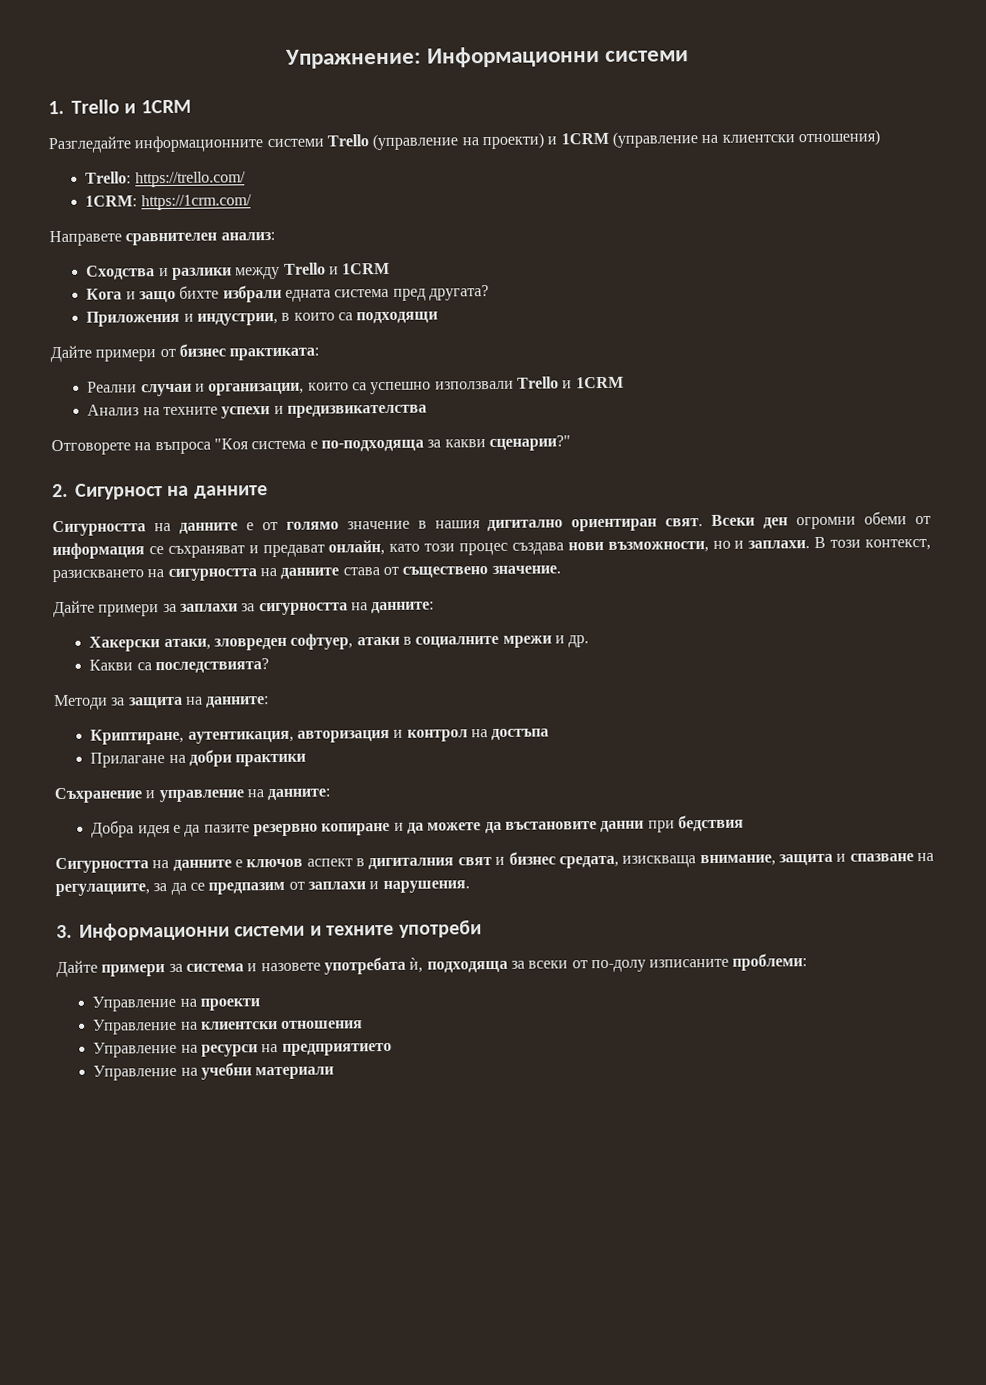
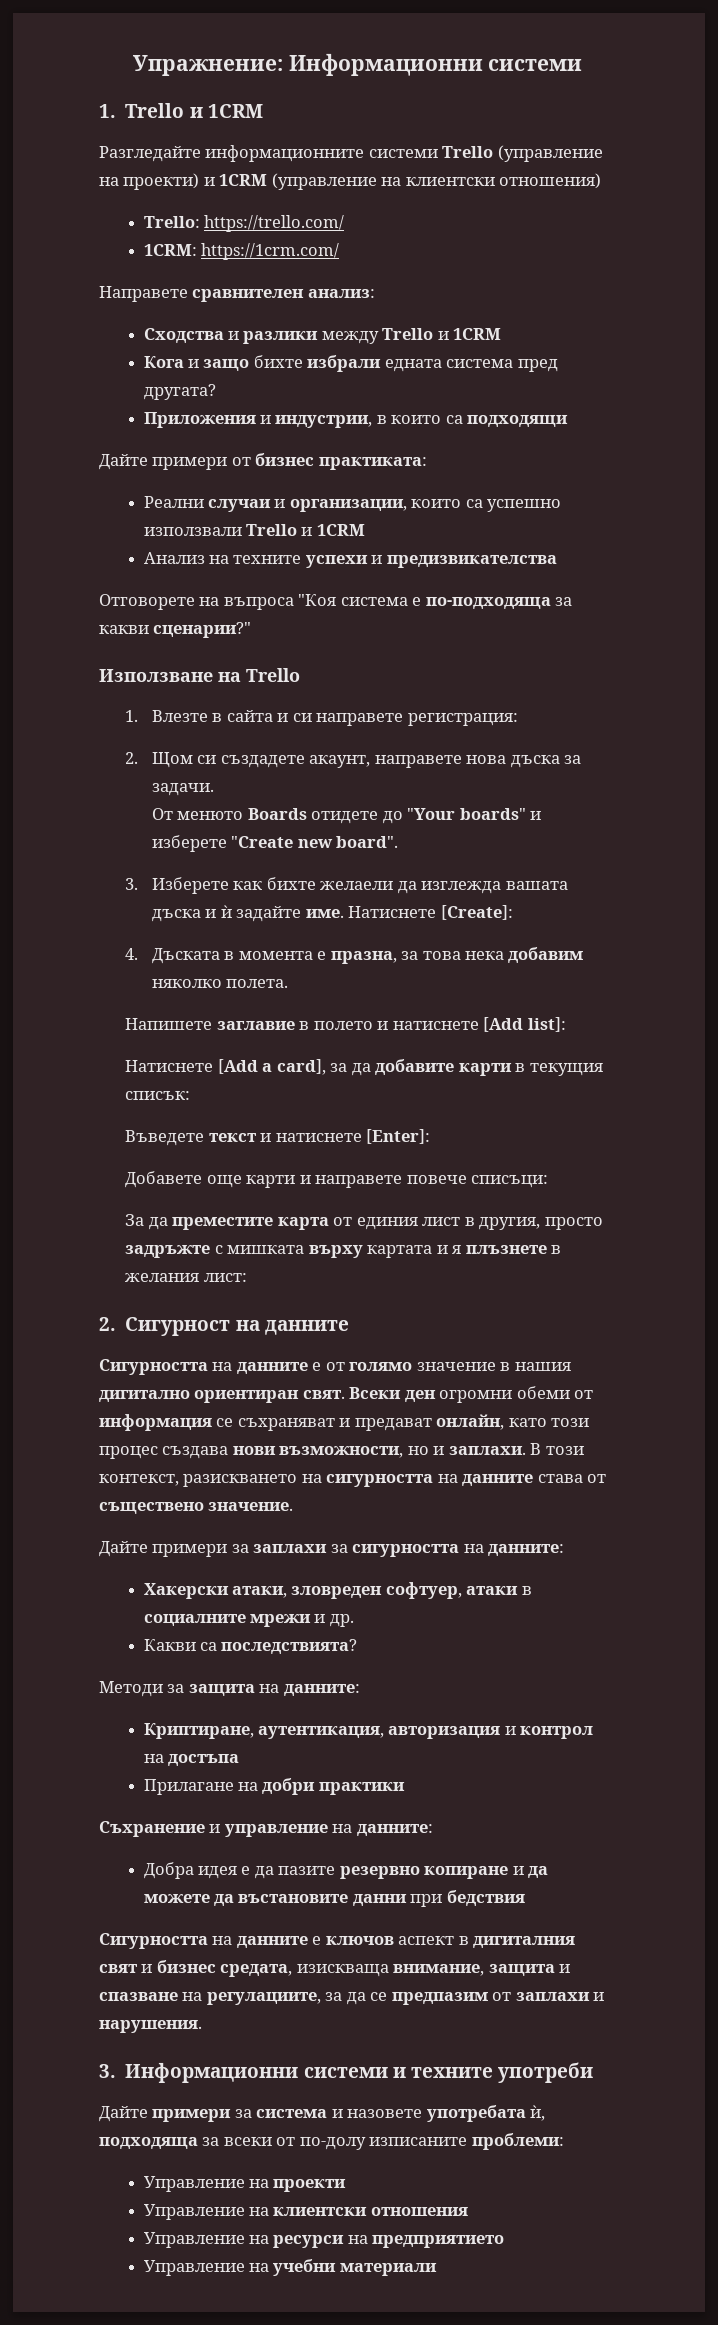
+ Използване на Trello
+ 1. Влезте в сайта и си направете регистрация:
+ 2. Щом си създадете акаунт, направете нова дъска за задачи.
+ От менюто Boards отидете до "Your boards" и изберете "Create new board".
+ 3. Изберете как бихте желаели да изглежда вашата дъска и ѝ задайте име. Натиснете [Create]:
+ 4. Дъската в момента е празна, за това нека добавим няколко полета.
+ Напишете заглавие в полето и натиснете [Add list]:
+ Натиснете [Add a card], за да добавите карти в текущия списък:
+ Въведете текст и натиснете [Enter]:
+ Добавете още карти и направете повече списъци:
+ За да преместите карта от единия лист в другия, просто задръжте с мишката върху картата и я плъзнете в желания лист:

